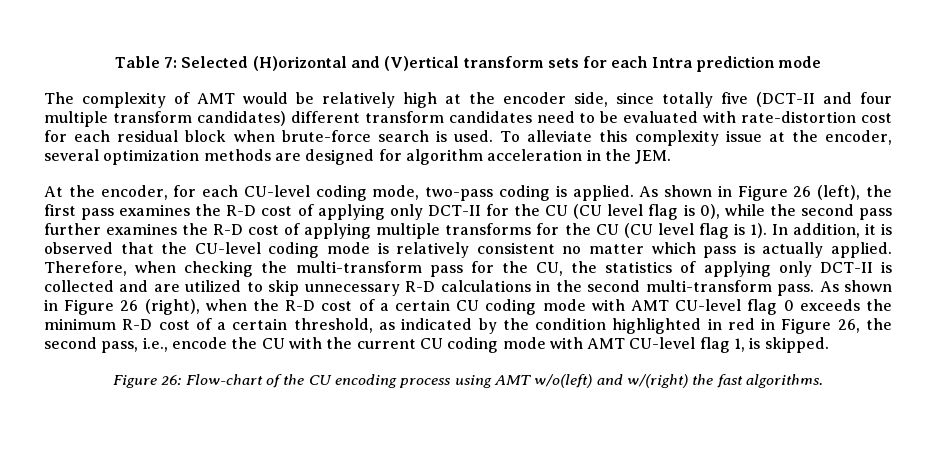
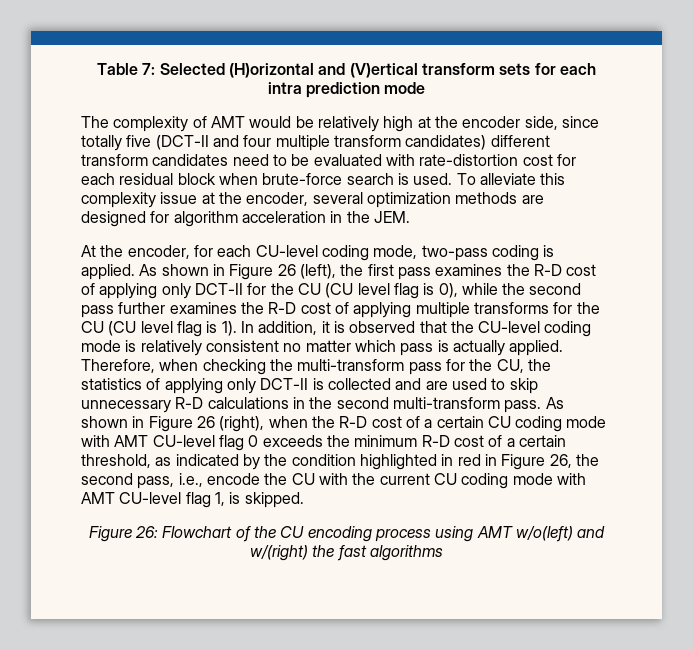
- Table 7: Selected (H)orizontal and (V)ertical transform sets for each Intra prediction mode
+ Table 7: Selected (H)orizontal and (V)ertical transform sets for each intra prediction mode
- Therefore, when checking the multi-transform pass for the CU, the statistics of applying only DCT-II is collected and are utilized to skip unnecessary R-D calculations in the second multi-transform pass.
+ Therefore, when checking the multi-transform pass for the CU, the statistics of applying only DCT-II is collected and are used to skip unnecessary R-D calculations in the second multi-transform pass.
- Figure 26: Flow-chart of the CU encoding process using AMT w/o(left) and w/(right) the fast algorithms.
+ Figure 26: Flowchart of the CU encoding process using AMT w/o(left) and w/(right) the fast algorithms

